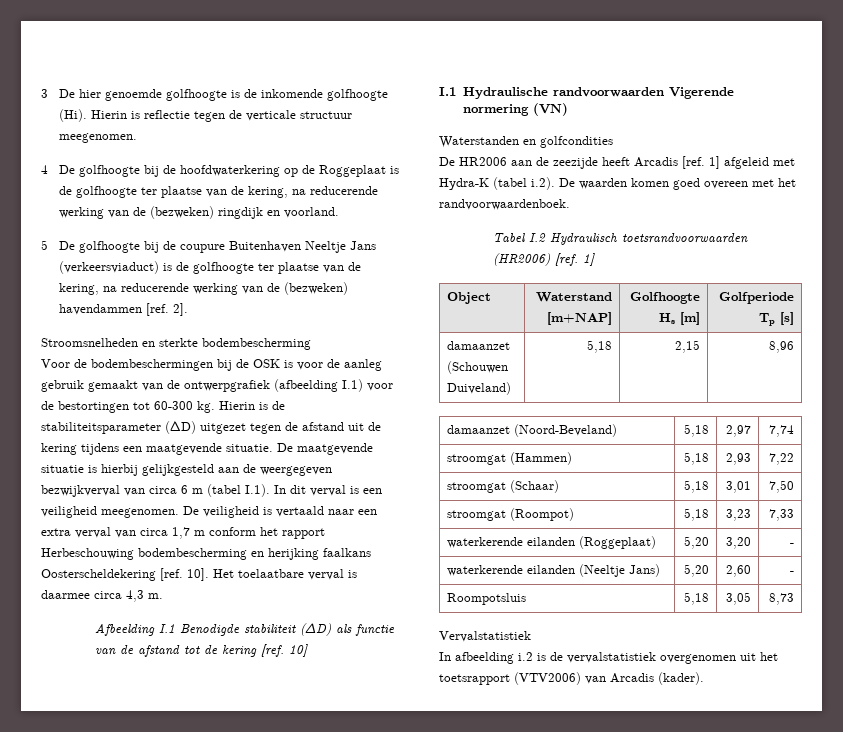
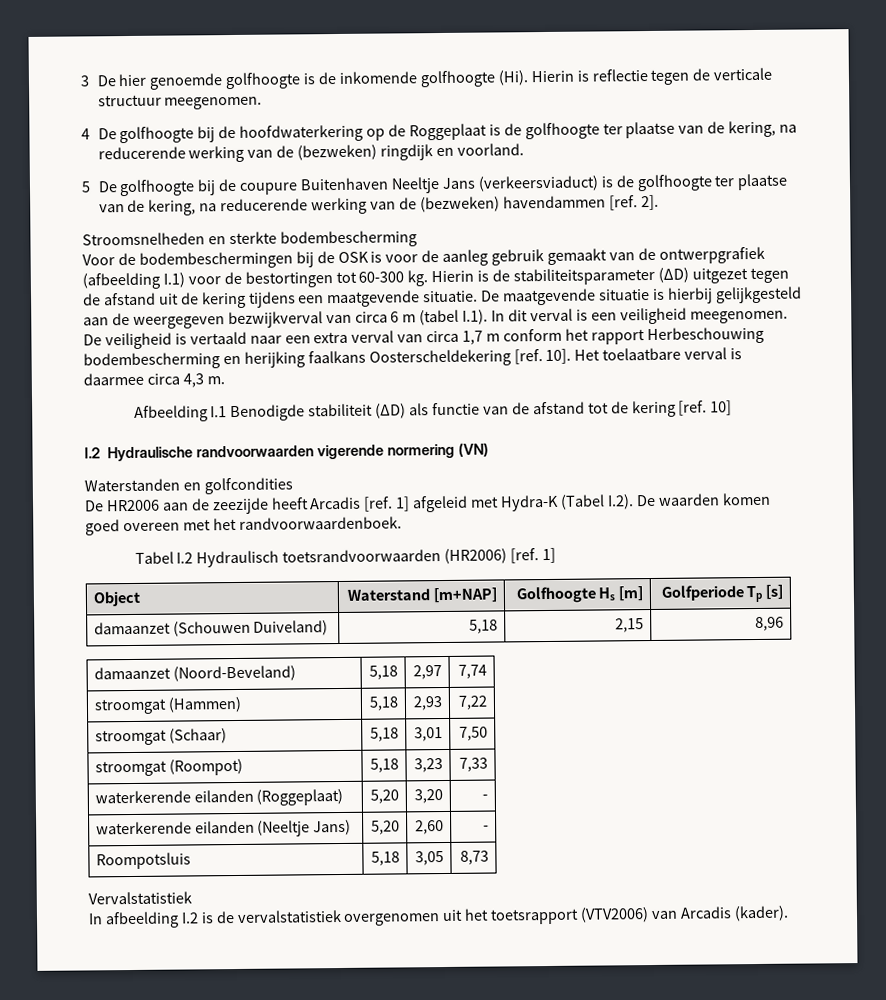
- I.1 Hydraulische randvoorwaarden Vigerende normering (VN)
+ I.2 Hydraulische randvoorwaarden vigerende normering (VN)
- De HR2006 aan de zeezijde heeft Arcadis [ref. 1] afgeleid met Hydra-K (tabel i.2). De waarden komen goed overeen met het randvoorwaardenboek.
+ De HR2006 aan de zeezijde heeft Arcadis [ref. 1] afgeleid met Hydra-K (Tabel I.2). De waarden komen goed overeen met het randvoorwaardenboek.
- In afbeelding i.2 is de vervalstatistiek overgenomen uit het toetsrapport (VTV2006) van Arcadis (kader).
+ In afbeelding I.2 is de vervalstatistiek overgenomen uit het toetsrapport (VTV2006) van Arcadis (kader).

